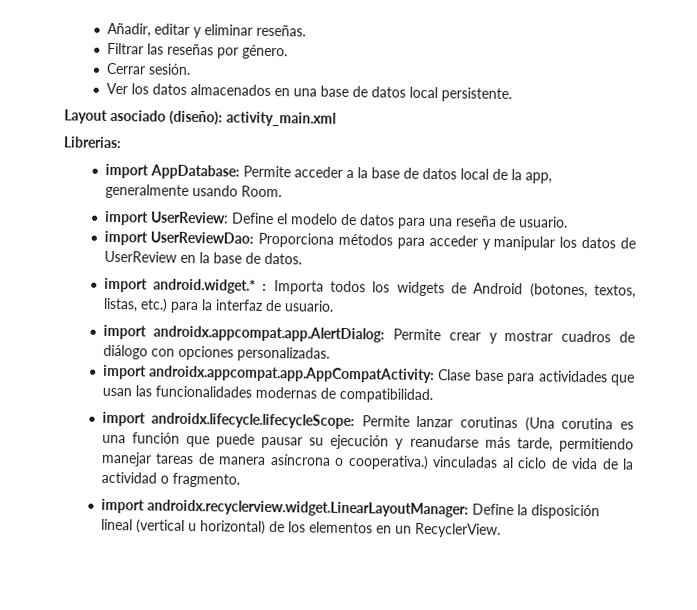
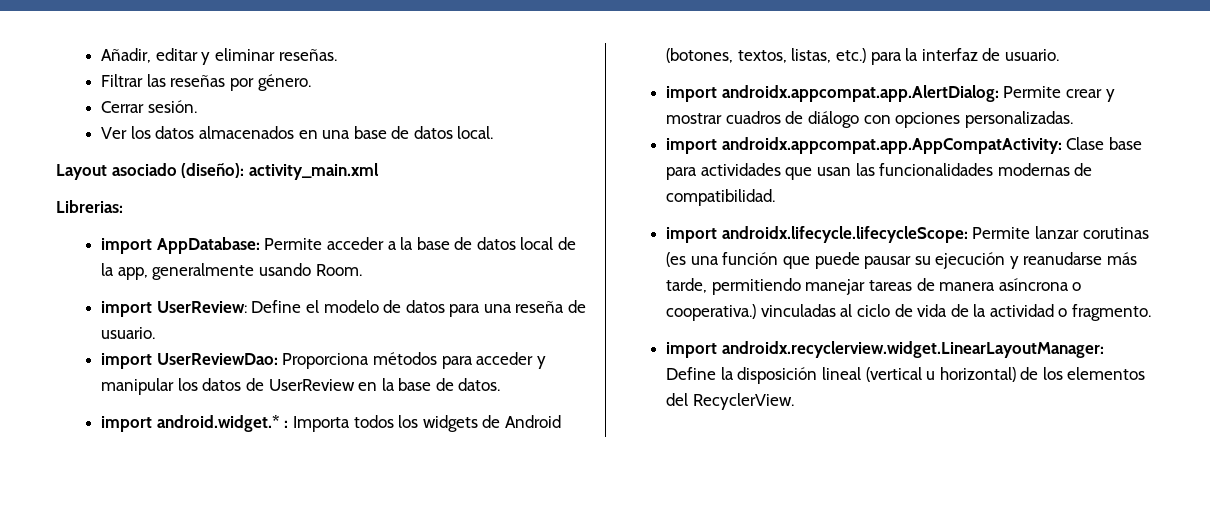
- Ver los datos almacenados en una base de datos local persistente.
+ Ver los datos almacenados en una base de datos local.
- import androidx.lifecycle.lifecycleScope: Permite lanzar corutinas (Una corutina es una función que puede pausar su ejecución y reanudarse más tarde, permitiendo manejar tareas de manera asíncrona o cooperativa.) vinculadas al ciclo de vida de la actividad o fragmento.
+ import androidx.lifecycle.lifecycleScope: Permite lanzar corutinas (es una función que puede pausar su ejecución y reanudarse más tarde, permitiendo manejar tareas de manera asíncrona o cooperativa.) vinculadas al ciclo de vida de la actividad o fragmento.
- import androidx.recyclerview.widget.LinearLayoutManager: Define la disposición lineal (vertical u horizontal) de los elementos en un RecyclerView.
+ import androidx.recyclerview.widget.LinearLayoutManager: Define la disposición lineal (vertical u horizontal) de los elementos del RecyclerView.

